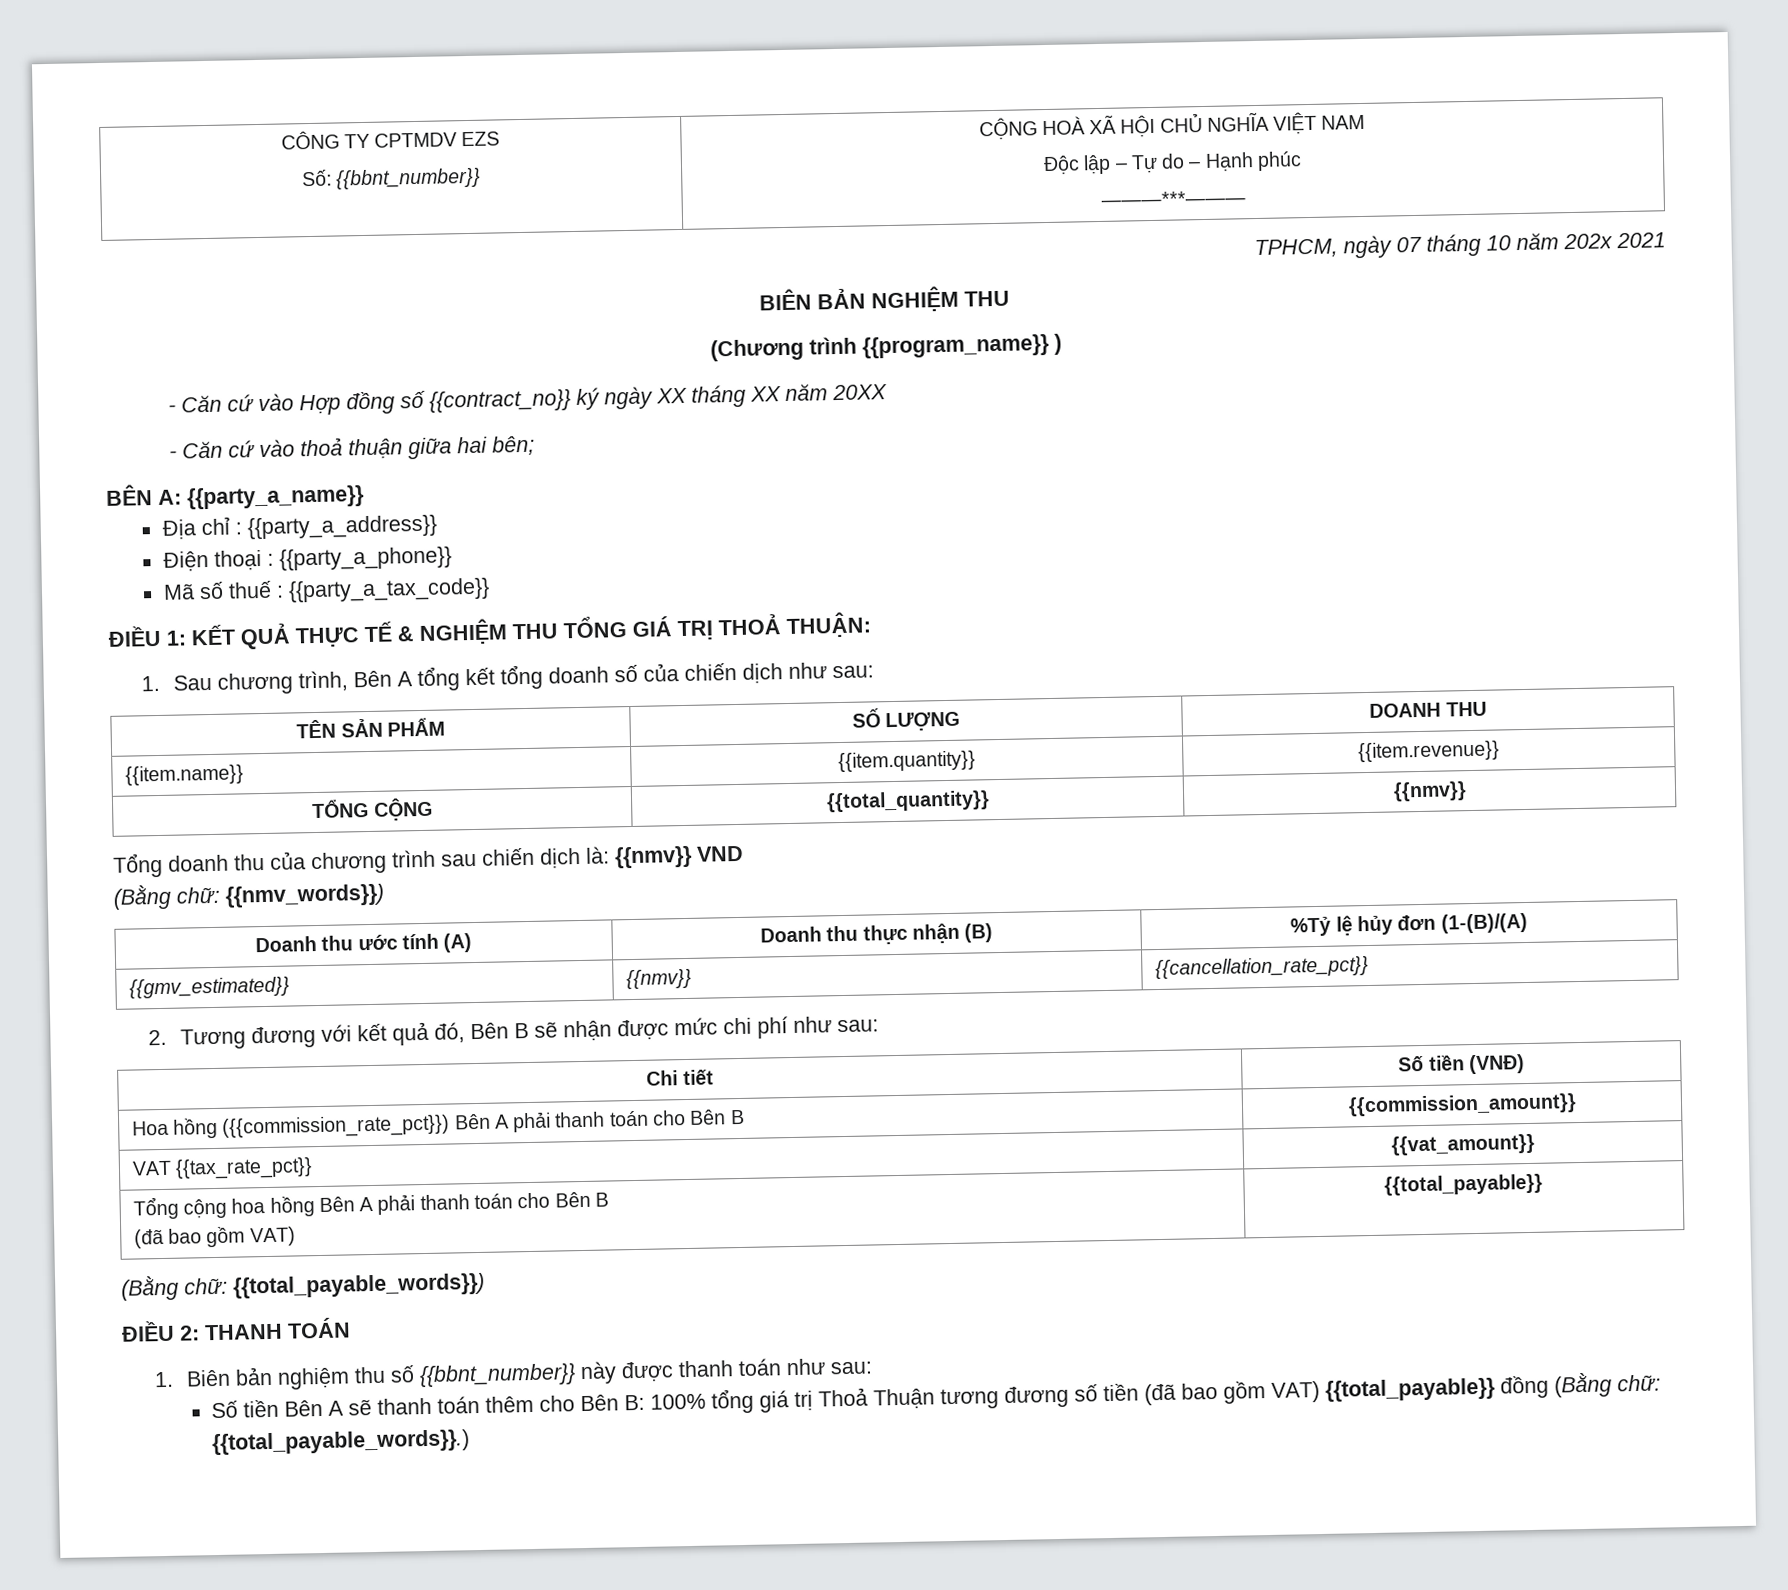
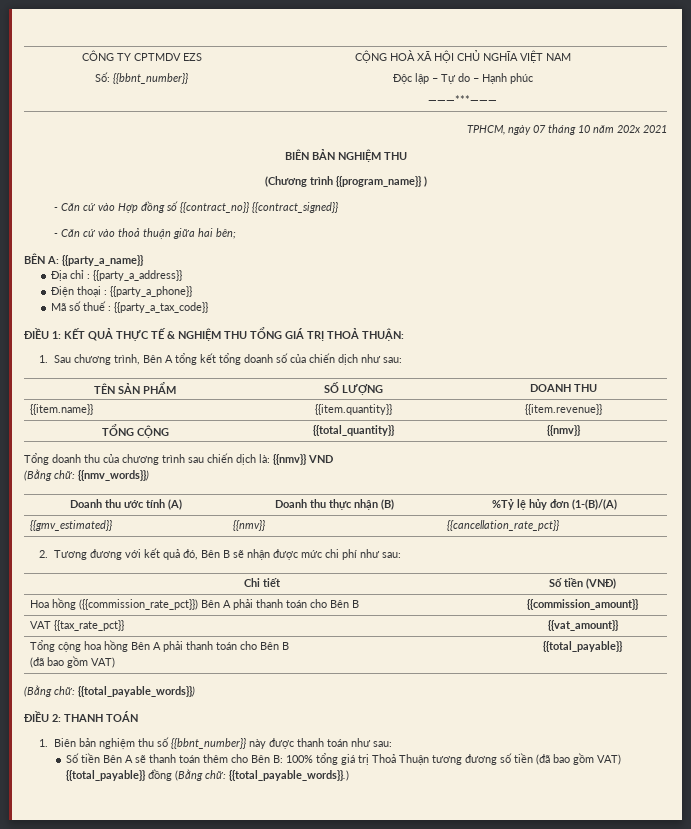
- - Căn cứ vào Hợp đồng số {{contract_no}} ký ngày XX tháng XX năm 20XX
+ - Căn cứ vào Hợp đồng số {{contract_no}} {{contract_signed}}

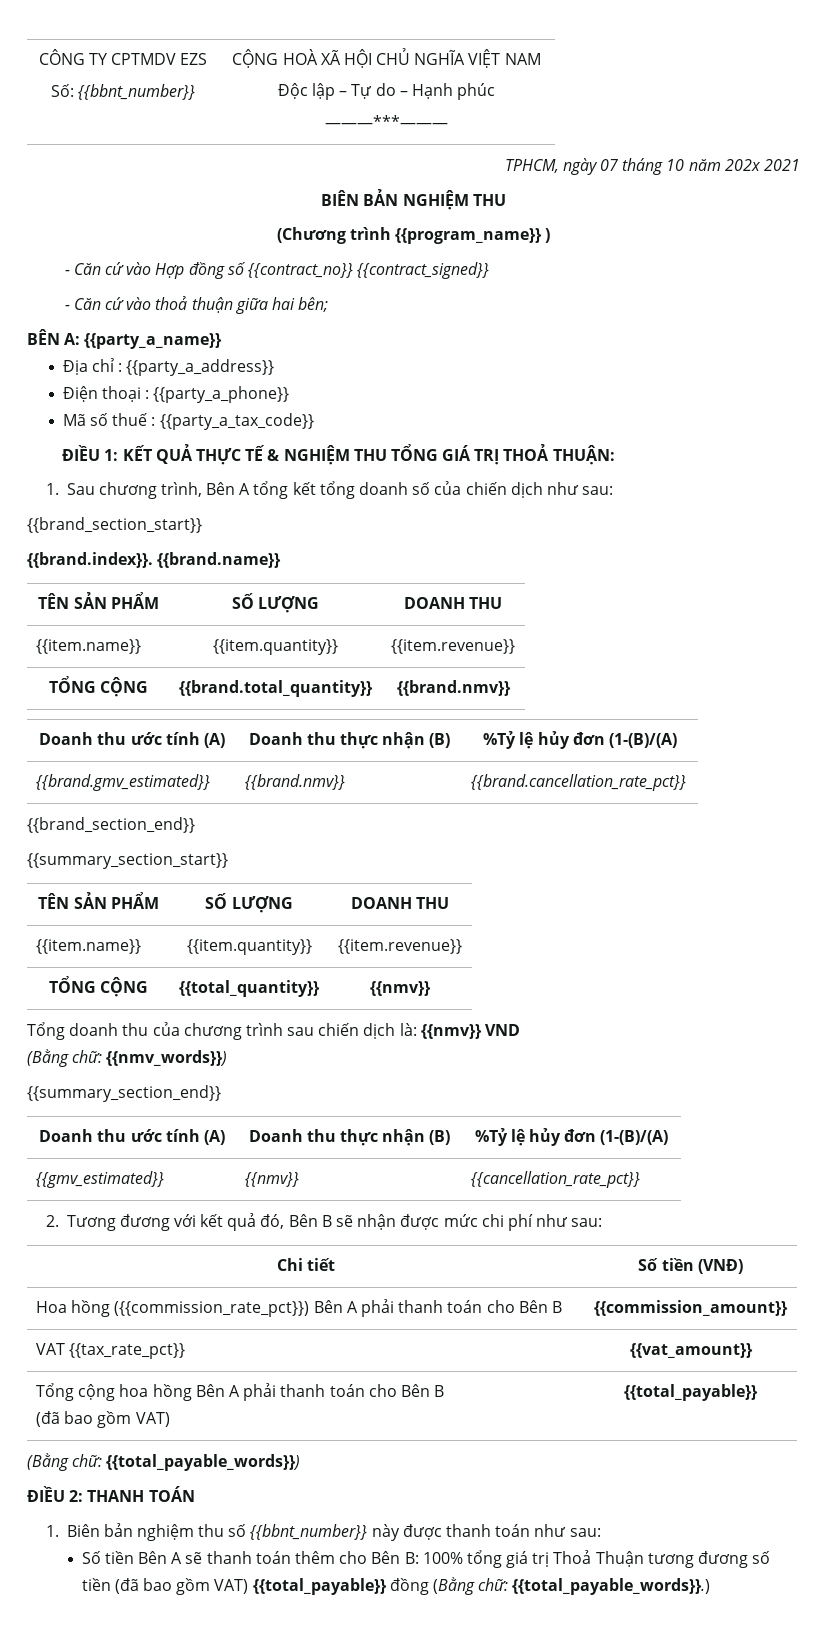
+ {{brand_section_start}}
+ {{brand.index}}. {{brand.name}}
+ TÊN SẢN PHẨM | SỐ LƯỢNG | DOANH THU
+ {{item.name}} | {{item.quantity}} | {{item.revenue}}
+ TỔNG CỘNG | {{brand.total_quantity}} | {{brand.nmv}}
+ Doanh thu ước tính (A) | Doanh thu thực nhận (B) | %Tỷ lệ hủy đơn (1-(B)/(A)
+ {{brand.gmv_estimated}} | {{brand.nmv}} | {{brand.cancellation_rate_pct}}
+ {{brand_section_end}}
+ {{summary_section_start}}
+ {{summary_section_end}}

